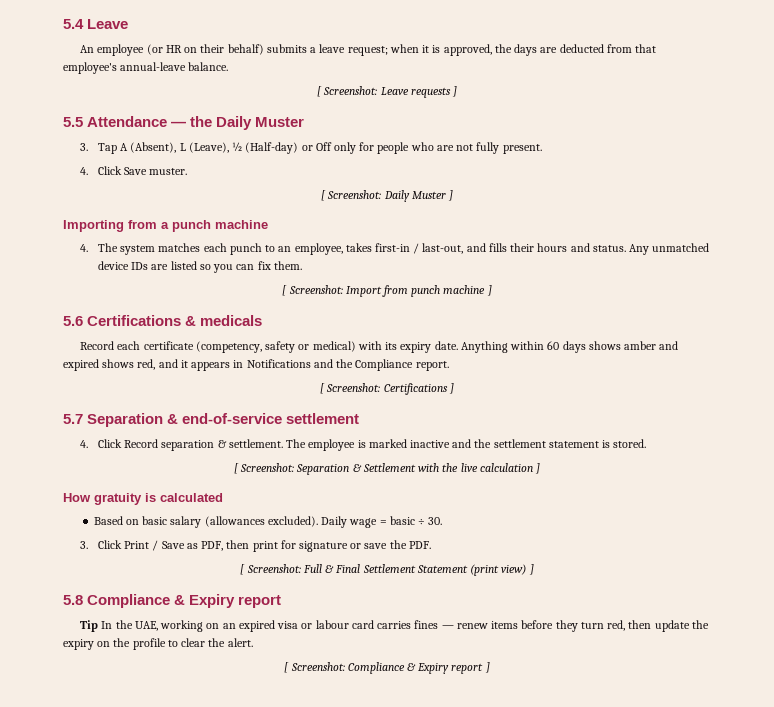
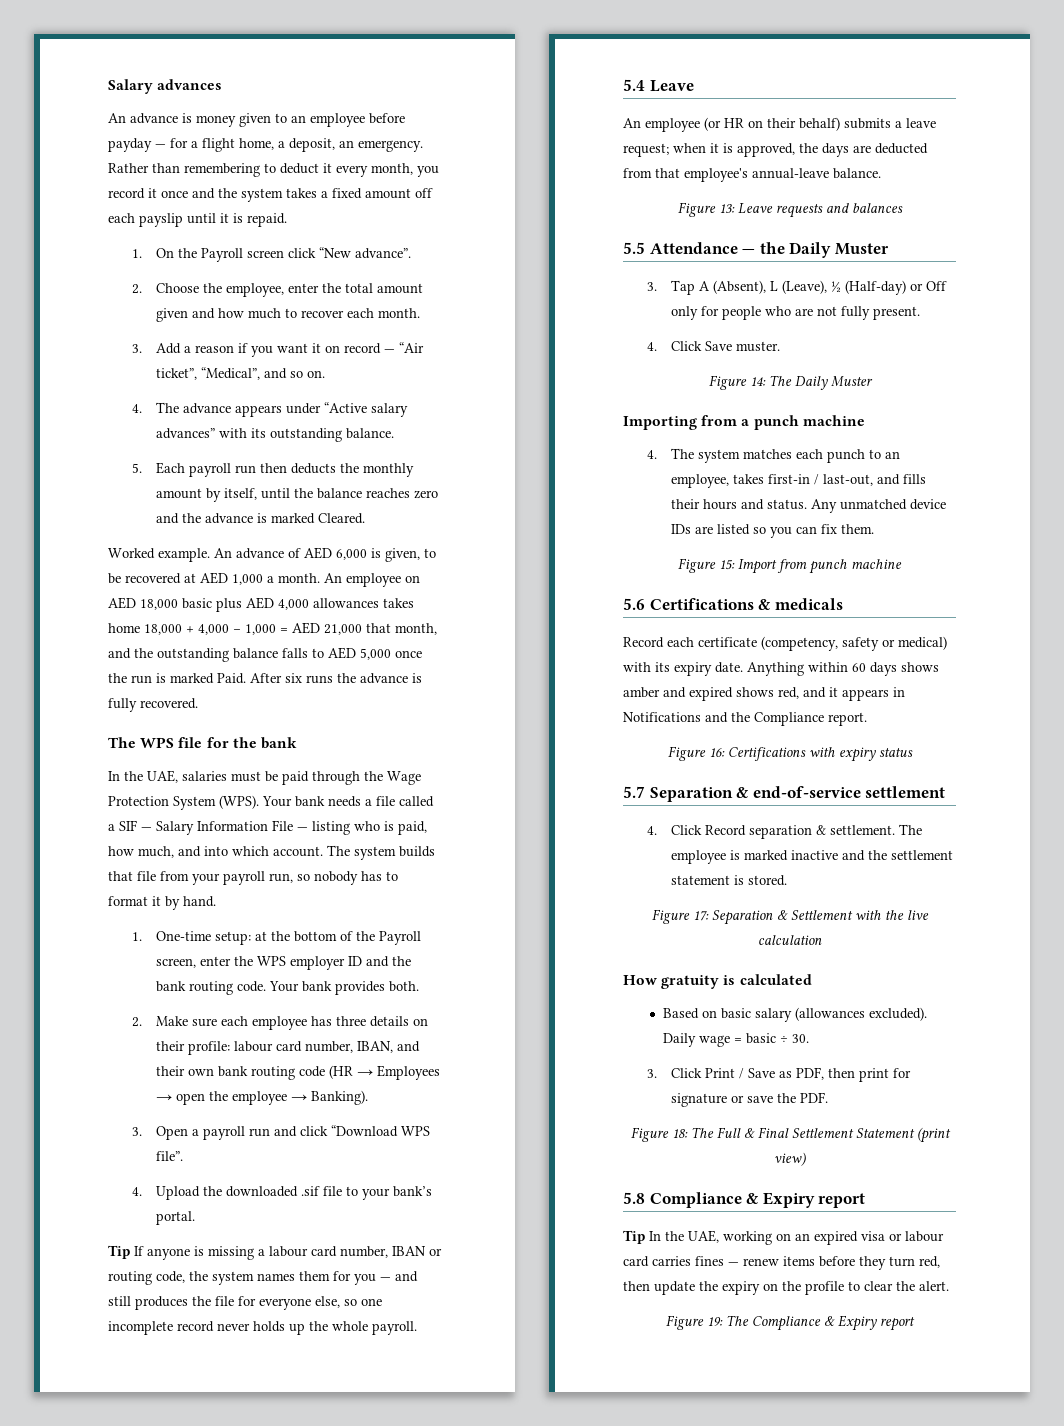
+ Salary advances
+ An advance is money given to an employee before payday — for a flight home, a deposit, an emergency. Rather than remembering to deduct it every month, you record it once and the system takes a fixed amount off each payslip until it is repaid.
+ 1. On the Payroll screen click “New advance”.
+ 2. Choose the employee, enter the total amount given and how much to recover each month.
+ 3. Add a reason if you want it on record — “Air ticket”, “Medical”, and so on.
+ 4. The advance appears under “Active salary advances” with its outstanding balance.
+ 5. Each payroll run then deducts the monthly amount by itself, until the balance reaches zero and the advance is marked Cleared.
+ Worked example. An advance of AED 6,000 is given, to be recovered at AED 1,000 a month. An employee on AED 18,000 basic plus AED 4,000 allowances takes home 18,000 + 4,000 − 1,000 = AED 21,000 that month, and the outstanding balance falls to AED 5,000 once the run is marked Paid. After six runs the advance is fully recovered.
+ The WPS file for the bank
+ In the UAE, salaries must be paid through the Wage Protection System (WPS). Your bank needs a file called a SIF — Salary Information File — listing who is paid, how much, and into which account. The system builds that file from your payroll run, so nobody has to format it by hand.
+ 1. One-time setup: at the bottom of the Payroll screen, enter the WPS employer ID and the bank routing code. Your bank provides both.
+ 2. Make sure each employee has three details on their profile: labour card number, IBAN, and their own bank routing code (HR → Employees → open the employee → Banking).
+ 3. Open a payroll run and click “Download WPS file”.
+ 4. Upload the downloaded .sif file to your bank’s portal.
+ Tip If anyone is missing a labour card number, IBAN or routing code, the system names them for you — and still produces the file for everyone else, so one incomplete record never holds up the whole payroll.
- [ Screenshot: Leave requests ]
+ Figure 13: Leave requests and balances
- [ Screenshot: Daily Muster ]
+ Figure 14: The Daily Muster
- [ Screenshot: Import from punch machine ]
+ Figure 15: Import from punch machine
- [ Screenshot: Certifications ]
+ Figure 16: Certifications with expiry status
- [ Screenshot: Separation & Settlement with the live calculation ]
+ Figure 17: Separation & Settlement with the live calculation
- [ Screenshot: Full & Final Settlement Statement (print view) ]
+ Figure 18: The Full & Final Settlement Statement (print view)
- [ Screenshot: Compliance & Expiry report ]
+ Figure 19: The Compliance & Expiry report

